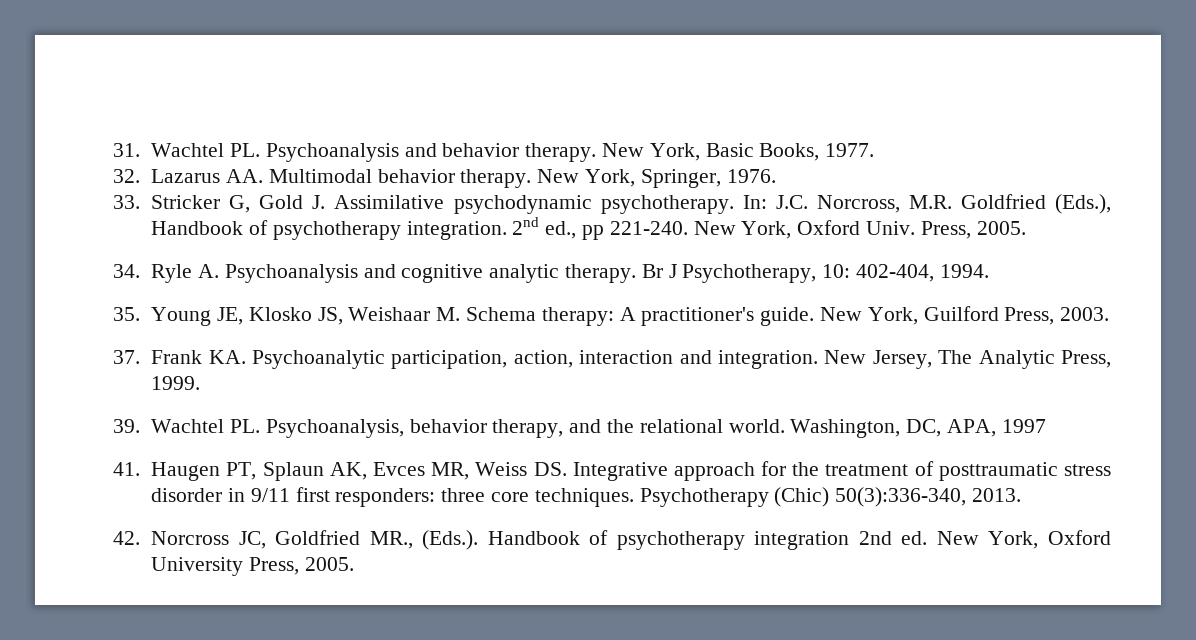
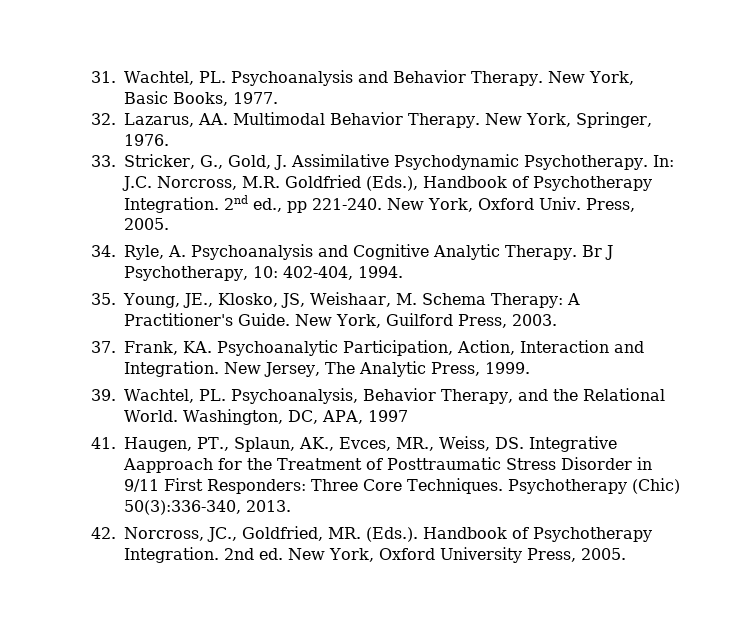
- 31. Wachtel PL. Psychoanalysis and behavior therapy.
+ 31. Wachtel, PL. Psychoanalysis and Behavior Therapy.
- 32. Lazarus AA. Multimodal behavior therapy.
+ 32. Lazarus, AA. Multimodal Behavior Therapy.
- 33. Stricker G, Gold J. Assimilative psychodynamic psychotherapy.
+ 33. Stricker, G., Gold, J. Assimilative Psychodynamic Psychotherapy.
- In: J.C. Norcross, M.R. Goldfried (Eds.), Handbook of psychotherapy integration.
+ In: J.C. Norcross, M.R. Goldfried (Eds.), Handbook of Psychotherapy Integration.
- 34. Ryle A. Psychoanalysis and cognitive analytic therapy.
+ 34. Ryle, A. Psychoanalysis and Cognitive Analytic Therapy.
- 35. Young JE, Klosko JS, Weishaar M. Schema therapy: A practitioner's guide.
+ 35. Young, JE., Klosko, JS, Weishaar, M. Schema Therapy: A Practitioner's Guide.
- 37. Frank KA. Psychoanalytic participation, action, interaction and integration.
+ 37. Frank, KA. Psychoanalytic Participation, Action, Interaction and Integration.
- 39. Wachtel PL. Psychoanalysis, behavior therapy, and the relational world.
+ 39. Wachtel, PL. Psychoanalysis, Behavior Therapy, and the Relational World.
- 41. Haugen PT, Splaun AK, Evces MR, Weiss DS. Integrative approach for the treatment of posttraumatic stress disorder in 9/11 first responders: three core techniques.
+ 41. Haugen, PT., Splaun, AK., Evces, MR., Weiss, DS. Integrative Aapproach for the Treatment of Posttraumatic Stress Disorder in 9/11 First Responders: Three Core Techniques.
- 42. Norcross JC, Goldfried MR., (Eds.). Handbook of psychotherapy integration 2nd ed. New York, Oxford University Press, 2005.
+ 42. Norcross, JC., Goldfried, MR. (Eds.). Handbook of Psychotherapy Integration. 2nd ed. New York, Oxford University Press, 2005.

